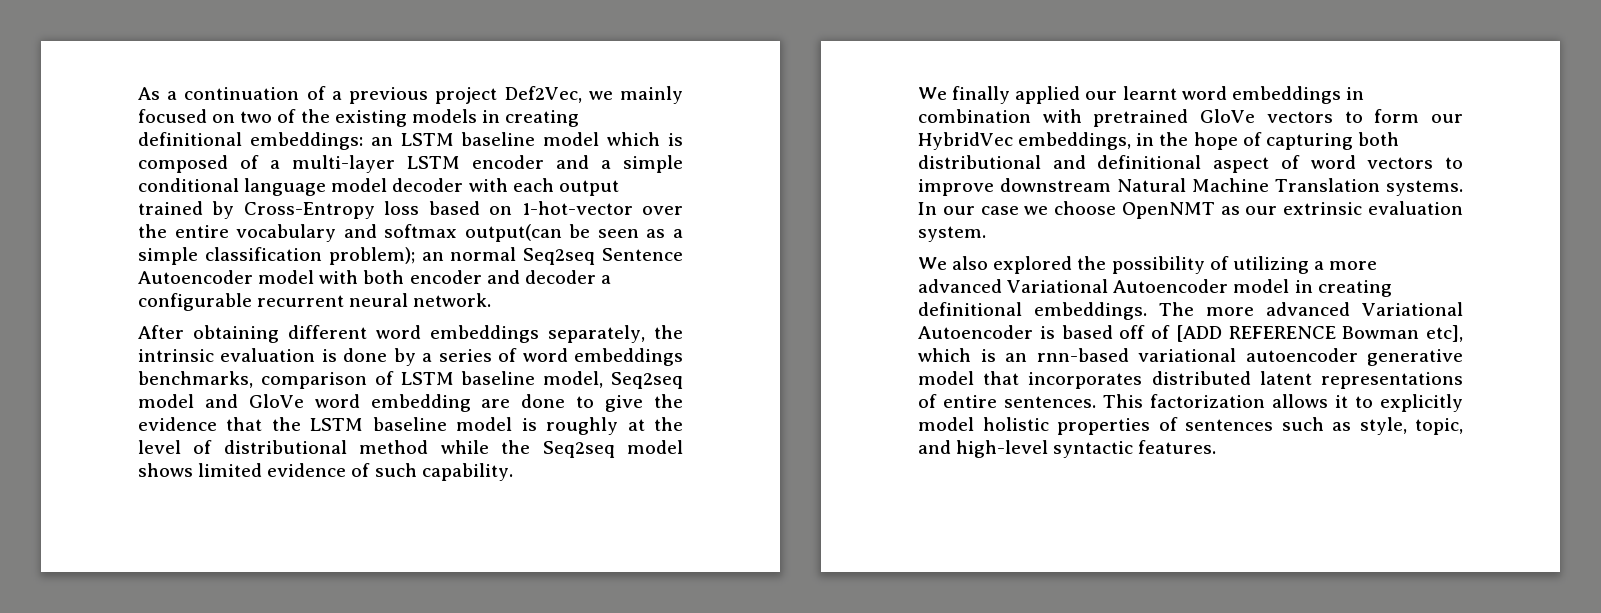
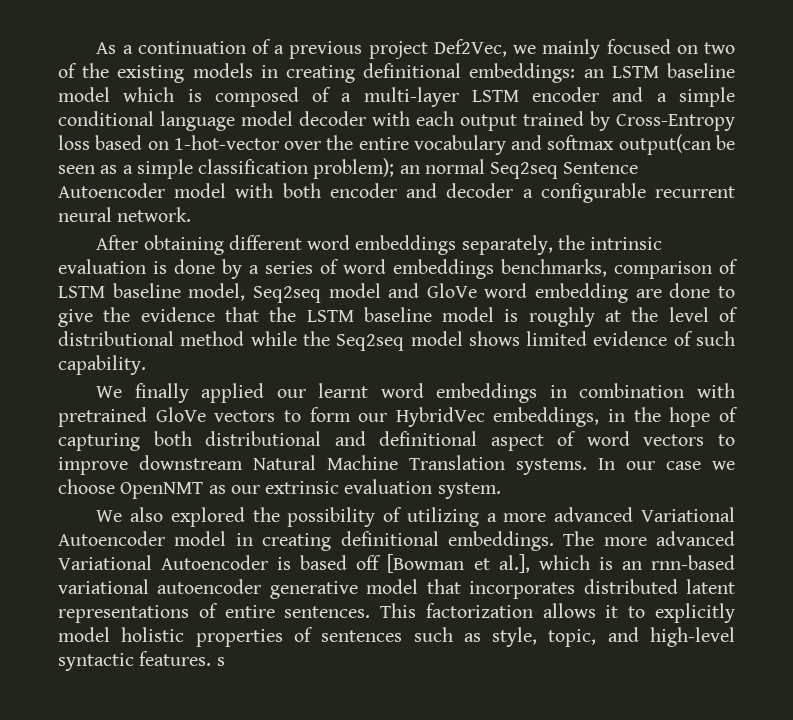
- The more advanced Variational Autoencoder is based off of [ADD REFERENCE Bowman etc], which is an rnn-based variational autoencoder generative model that incorporates distributed latent representations of entire sentences.
+ The more advanced Variational Autoencoder is based off [Bowman et al.], which is an rnn-based variational autoencoder generative model that incorporates distributed latent representations of entire sentences.
- This factorization allows it to explicitly model holistic properties of sentences such as style, topic, and high-level syntactic features.
+ This factorization allows it to explicitly model holistic properties of sentences such as style, topic, and high-level syntactic features. s

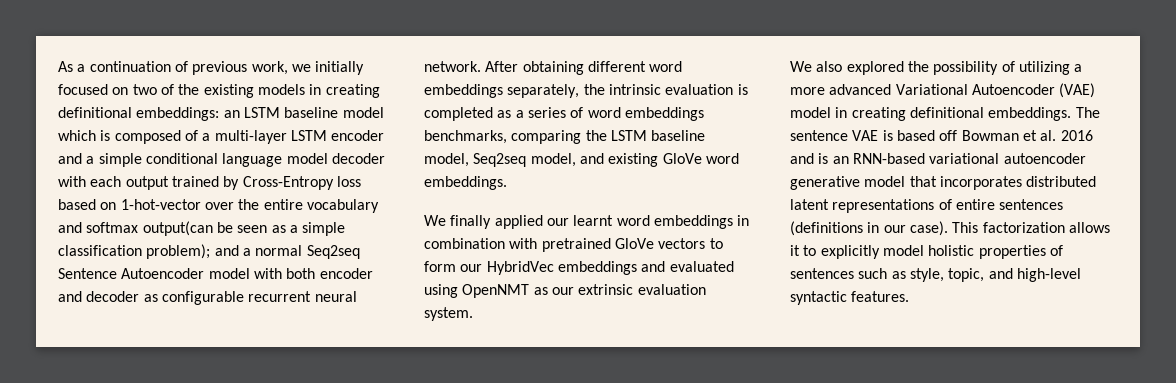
- As a continuation of a previous project Def2Vec, we mainly focused on two of the existing models in creating definitional embeddings:
+ As a continuation of previous work, we initially focused on two of the existing models in creating definitional embeddings:
- an normal Seq2seq Sentence Autoencoder model with both encoder and decoder a configurable recurrent neural network.
- After obtaining different word embeddings separately, the intrinsic evaluation is done by a series of word embeddings benchmarks, comparison of LSTM baseline model, Seq2seq model and GloVe word embedding are done to give the evidence that the LSTM baseline model is roughly at the level of distributional method while the Seq2seq model shows limited evidence of such capability.
+ and a normal Seq2seq Sentence Autoencoder model with both encoder and decoder as configurable recurrent neural network. After obtaining different word embeddings separately, the intrinsic evaluation is completed as a series of word embeddings benchmarks, comparing the LSTM baseline model, Seq2seq model, and existing GloVe word embeddings.
- We finally applied our learnt word embeddings in combination with pretrained GloVe vectors to form our HybridVec embeddings, in the hope of capturing both distributional and definitional aspect of word vectors to improve downstream Natural Machine Translation systems. In our case we choose OpenNMT as our extrinsic evaluation system.
+ We finally applied our learnt word embeddings in combination with pretrained GloVe vectors to form our HybridVec embeddings and evaluated using OpenNMT as our extrinsic evaluation system.
- We also explored the possibility of utilizing a more advanced Variational Autoencoder model in creating definitional embeddings.
+ We also explored the possibility of utilizing a more advanced Variational Autoencoder (VAE) model in creating definitional embeddings.
- The more advanced Variational Autoencoder is based off [Bowman et al.], which is an rnn-based variational autoencoder generative model that incorporates distributed latent representations of entire sentences.
+ The sentence VAE is based off Bowman et al. 2016 and is an RNN-based variational autoencoder generative model that incorporates distributed latent representations of entire sentences (definitions in our case).
- This factorization allows it to explicitly model holistic properties of sentences such as style, topic, and high-level syntactic features. s
+ This factorization allows it to explicitly model holistic properties of sentences such as style, topic, and high-level syntactic features.

